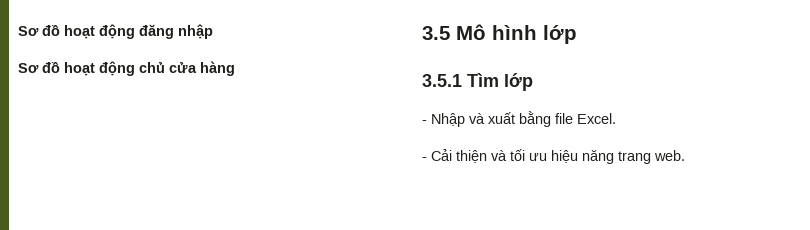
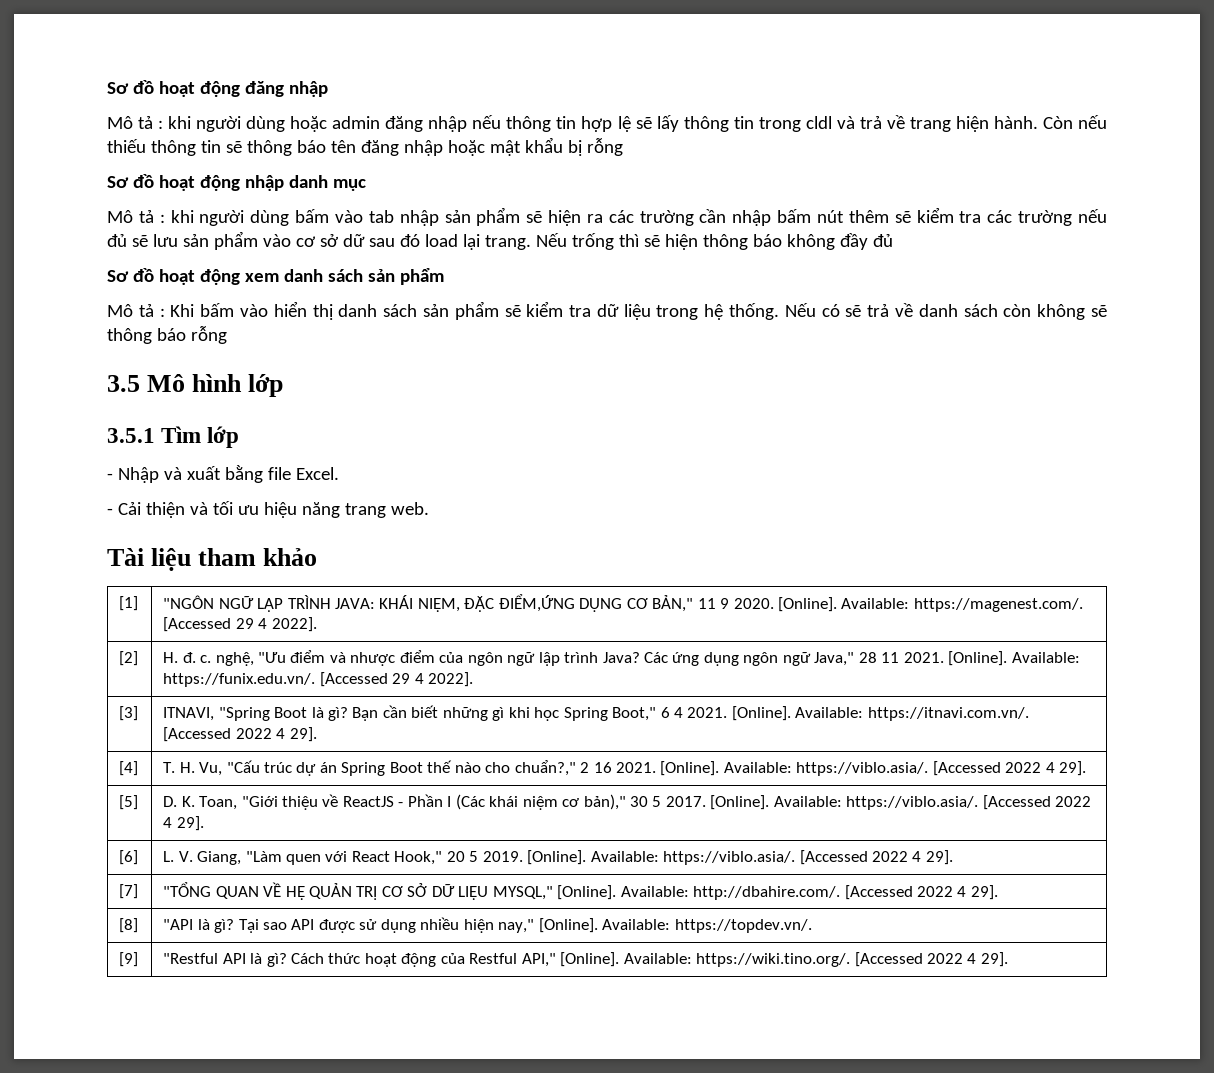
- Sơ đồ hoạt động chủ cửa hàng
+ Mô tả : khi người dùng hoặc admin đăng nhập nếu thông tin hợp lệ sẽ lấy thông tin trong cldl và trả về trang hiện hành. Còn nếu thiếu thông tin sẽ thông báo tên đăng nhập hoặc mật khẩu bị rỗng
+ Sơ đồ hoạt động nhập danh mục
+ Mô tả : khi người dùng bấm vào tab nhập sản phẩm sẽ hiện ra các trường cần nhập bấm nút thêm sẽ kiểm tra các trường nếu đủ sẽ lưu sản phẩm vào cơ sở dữ sau đó load lại trang. Nếu trống thì sẽ hiện thông báo không đầy đủ
+ Sơ đồ hoạt động xem danh sách sản phẩm
+ Mô tả : Khi bấm vào hiển thị danh sách sản phẩm sẽ kiểm tra dữ liệu trong hệ thống. Nếu có sẽ trả về danh sách còn không sẽ thông báo rỗng
+ Tài liệu tham khảo
+ [1] | "NGÔN NGỮ LẬP TRÌNH JAVA: KHÁI NIỆM, ĐẶC ĐIỂM,ỨNG DỤNG CƠ BẢN," 11 9 2020. [Online]. Available: https://magenest.com/. [Accessed 29 4 2022].
+ [2] | H. đ. c. nghệ, "Ưu điểm và nhược điểm của ngôn ngữ lập trình Java? Các ứng dụng ngôn ngữ Java," 28 11 2021. [Online]. Available: https://funix.edu.vn/. [Accessed 29 4 2022].
+ [3] | ITNAVI, "Spring Boot là gì? Bạn cần biết những gì khi học Spring Boot," 6 4 2021. [Online]. Available: https://itnavi.com.vn/. [Accessed 2022 4 29].
+ [4] | T. H. Vu, "Cấu trúc dự án Spring Boot thế nào cho chuẩn?," 2 16 2021. [Online]. Available: https://viblo.asia/. [Accessed 2022 4 29].
+ [5] | D. K. Toan, "Giới thiệu về ReactJS - Phần I (Các khái niệm cơ bản)," 30 5 2017. [Online]. Available: https://viblo.asia/. [Accessed 2022 4 29].
+ [6] | L. V. Giang, "Làm quen với React Hook," 20 5 2019. [Online]. Available: https://viblo.asia/. [Accessed 2022 4 29].
+ [7] | "TỔNG QUAN VỀ HỆ QUẢN TRỊ CƠ SỞ DỮ LIỆU MYSQL," [Online]. Available: http://dbahire.com/. [Accessed 2022 4 29].
+ [8] | "API là gì? Tại sao API được sử dụng nhiều hiện nay," [Online]. Available: https://topdev.vn/.
+ [9] | "Restful API là gì? Cách thức hoạt động của Restful API," [Online]. Available: https://wiki.tino.org/. [Accessed 2022 4 29].

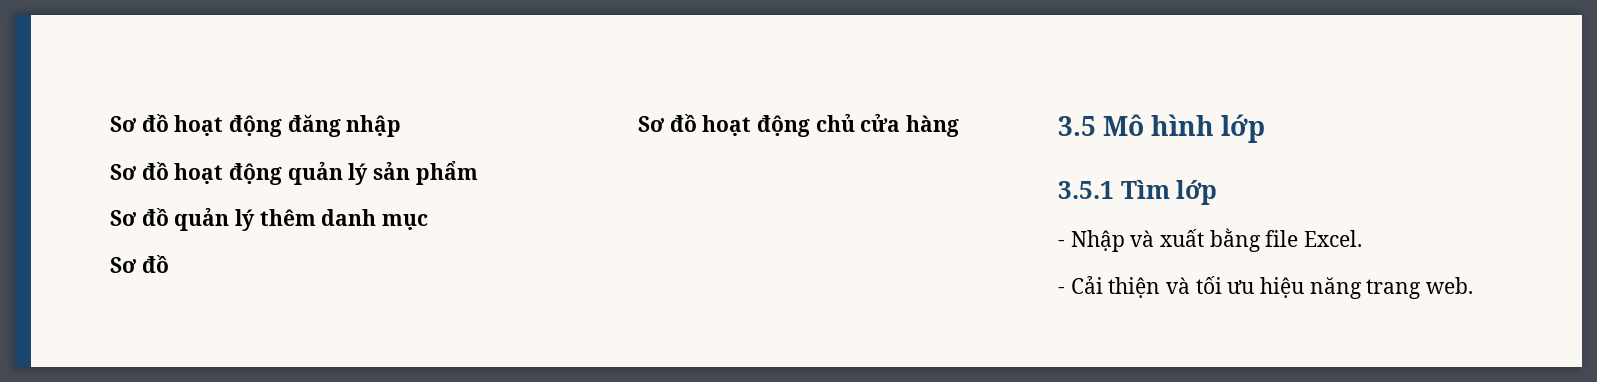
- Mô tả : khi người dùng hoặc admin đăng nhập nếu thông tin hợp lệ sẽ lấy thông tin trong cldl và trả về trang hiện hành. Còn nếu thiếu thông tin sẽ thông báo tên đăng nhập hoặc mật khẩu bị rỗng
- Sơ đồ hoạt động nhập danh mục
- Mô tả : khi người dùng bấm vào tab nhập sản phẩm sẽ hiện ra các trường cần nhập bấm nút thêm sẽ kiểm tra các trường nếu đủ sẽ lưu sản phẩm vào cơ sở dữ sau đó load lại trang. Nếu trống thì sẽ hiện thông báo không đầy đủ
- Sơ đồ hoạt động xem danh sách sản phẩm
- Mô tả : Khi bấm vào hiển thị danh sách sản phẩm sẽ kiểm tra dữ liệu trong hệ thống. Nếu có sẽ trả về danh sách còn không sẽ thông báo rỗng
+ Sơ đồ hoạt động quản lý sản phẩm
+ Sơ đồ quản lý thêm danh mục
+ Sơ đồ
+ Sơ đồ hoạt động chủ cửa hàng
- Tài liệu tham khảo
- [1] | "NGÔN NGỮ LẬP TRÌNH JAVA: KHÁI NIỆM, ĐẶC ĐIỂM,ỨNG DỤNG CƠ BẢN," 11 9 2020. [Online]. Available: https://magenest.com/. [Accessed 29 4 2022].
- [2] | H. đ. c. nghệ, "Ưu điểm và nhược điểm của ngôn ngữ lập trình Java? Các ứng dụng ngôn ngữ Java," 28 11 2021. [Online]. Available: https://funix.edu.vn/. [Accessed 29 4 2022].
- [3] | ITNAVI, "Spring Boot là gì? Bạn cần biết những gì khi học Spring Boot," 6 4 2021. [Online]. Available: https://itnavi.com.vn/. [Accessed 2022 4 29].
- [4] | T. H. Vu, "Cấu trúc dự án Spring Boot thế nào cho chuẩn?," 2 16 2021. [Online]. Available: https://viblo.asia/. [Accessed 2022 4 29].
- [5] | D. K. Toan, "Giới thiệu về ReactJS - Phần I (Các khái niệm cơ bản)," 30 5 2017. [Online]. Available: https://viblo.asia/. [Accessed 2022 4 29].
- [6] | L. V. Giang, "Làm quen với React Hook," 20 5 2019. [Online]. Available: https://viblo.asia/. [Accessed 2022 4 29].
- [7] | "TỔNG QUAN VỀ HỆ QUẢN TRỊ CƠ SỞ DỮ LIỆU MYSQL," [Online]. Available: http://dbahire.com/. [Accessed 2022 4 29].
- [8] | "API là gì? Tại sao API được sử dụng nhiều hiện nay," [Online]. Available: https://topdev.vn/.
- [9] | "Restful API là gì? Cách thức hoạt động của Restful API," [Online]. Available: https://wiki.tino.org/. [Accessed 2022 4 29].

